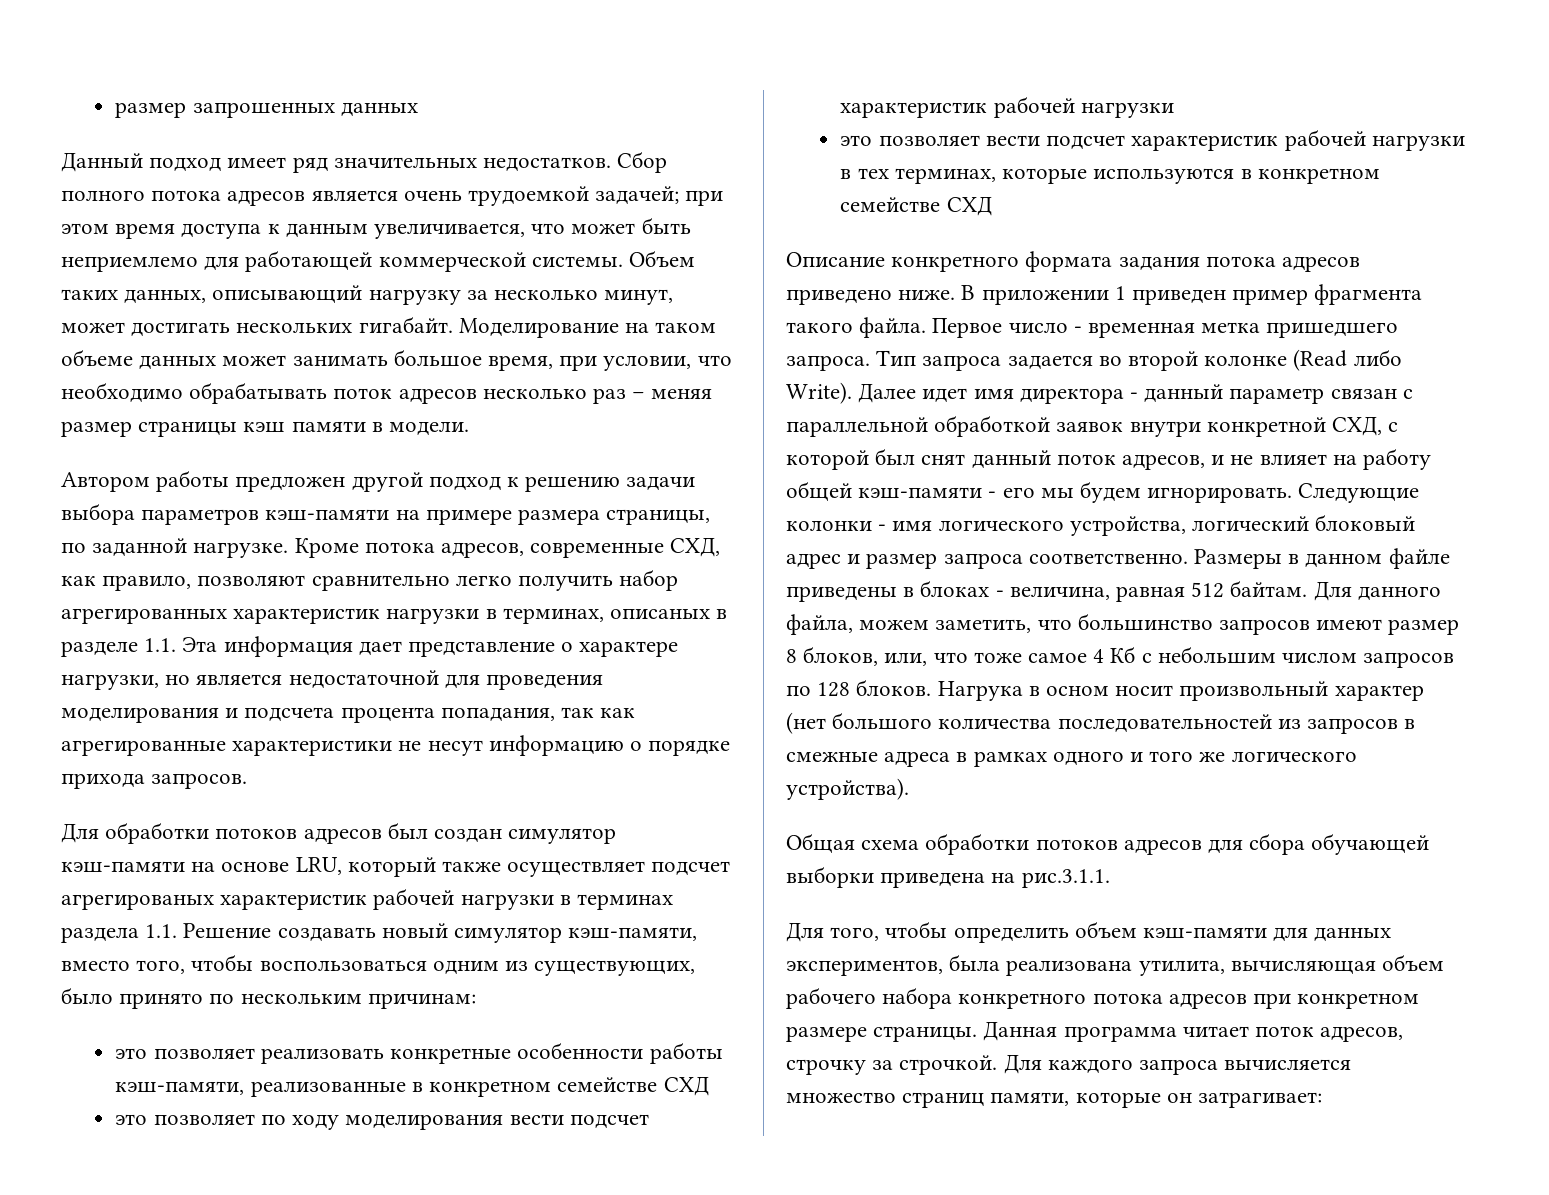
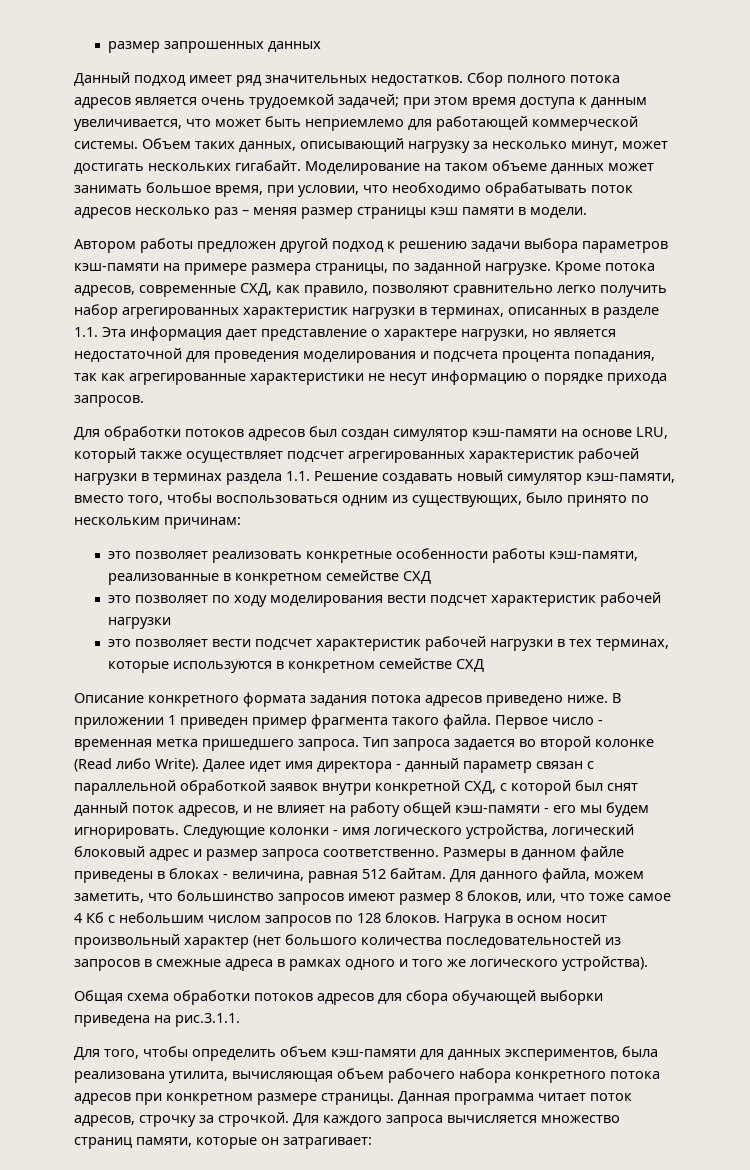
- Кроме потока адресов, современные СХД, как правило, позволяют сравнительно легко получить набор агрегированных характеристик нагрузки в терминах, описаных в разделе 1.1. Эта информация дает представление о характере нагрузки, но является недостаточной для проведения моделирования и подсчета процента попадания, так как агрегированные характеристики не несут информацию о порядке прихода запросов.
+ Кроме потока адресов, современные СХД, как правило, позволяют сравнительно легко получить набор агрегированных характеристик нагрузки в терминах, описанных в разделе 1.1. Эта информация дает представление о характере нагрузки, но является недостаточной для проведения моделирования и подсчета процента попадания, так как агрегированные характеристики не несут информацию о порядке прихода запросов.
- Для обработки потоков адресов был создан симулятор кэш-памяти на основе LRU, который также осуществляет подсчет агрегированых характеристик рабочей нагрузки в терминах раздела 1.1. Решение создавать новый симулятор кэш-памяти, вместо того, чтобы воспользоваться одним из существующих, было принято по нескольким причинам:
+ Для обработки потоков адресов был создан симулятор кэш-памяти на основе LRU, который также осуществляет подсчет агрегированных характеристик рабочей нагрузки в терминах раздела 1.1. Решение создавать новый симулятор кэш-памяти, вместо того, чтобы воспользоваться одним из существующих, было принято по нескольким причинам:

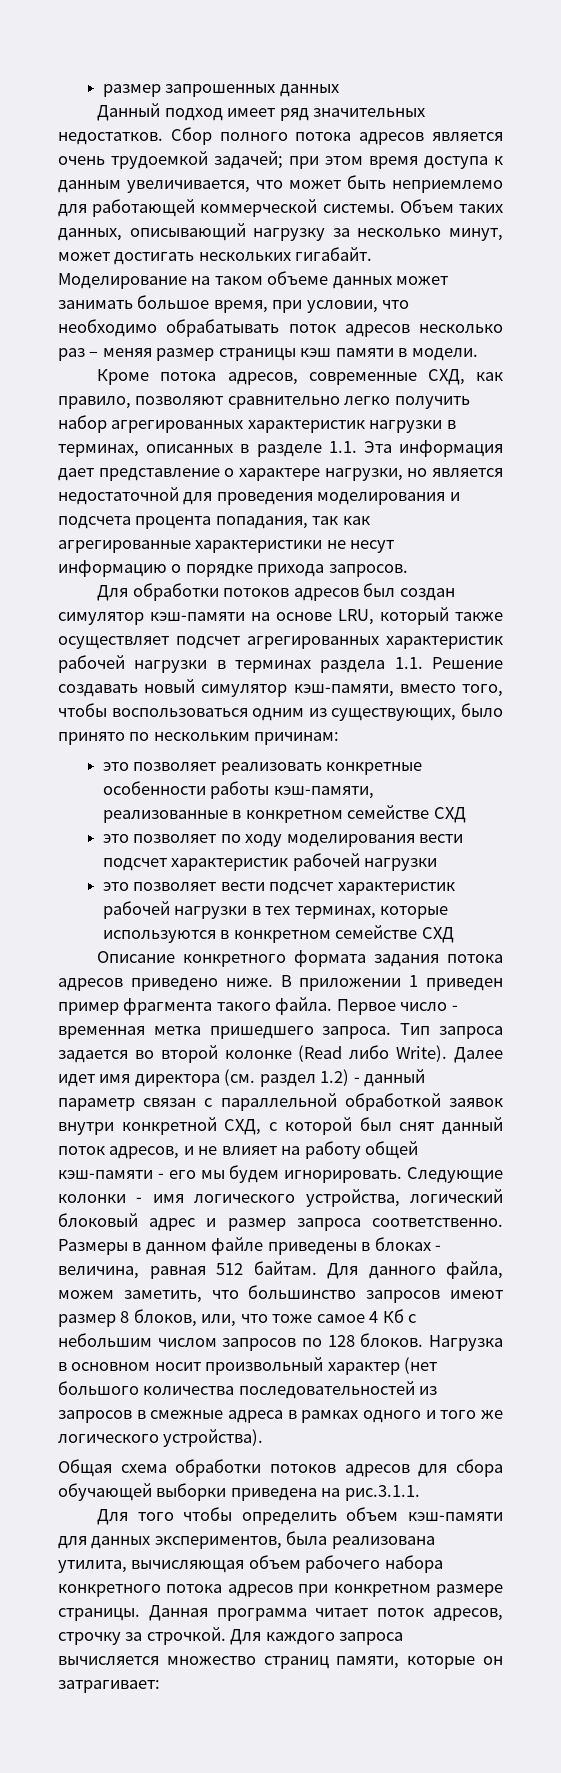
- Автором работы предложен другой подход к решению задачи выбора параметров кэш-памяти на примере размера страницы, по заданной нагрузке.
- Далее идет имя директора - данный параметр связан с параллельной обработкой заявок внутри конкретной СХД, с которой был снят данный поток адресов, и не влияет на работу общей кэш-памяти - его мы будем игнорировать.
+ Далее идет имя директора (см. раздел 1.2) - данный параметр связан с параллельной обработкой заявок внутри конкретной СХД, с которой был снят данный поток адресов, и не влияет на работу общей кэш-памяти - его мы будем игнорировать.
- Нагрука в осном носит произвольный характер (нет большого количества последовательностей из запросов в смежные адреса в рамках одного и того же логического устройства).
+ Нагрузка в основном носит произвольный характер (нет большого количества последовательностей из запросов в смежные адреса в рамках одного и того же логического устройства).
- Для того, чтобы определить объем кэш-памяти для данных экспериментов, была реализована утилита, вычисляющая объем рабочего набора конкретного потока адресов при конкретном размере страницы.
+ Для того чтобы определить объем кэш-памяти для данных экспериментов, была реализована утилита, вычисляющая объем рабочего набора конкретного потока адресов при конкретном размере страницы.

